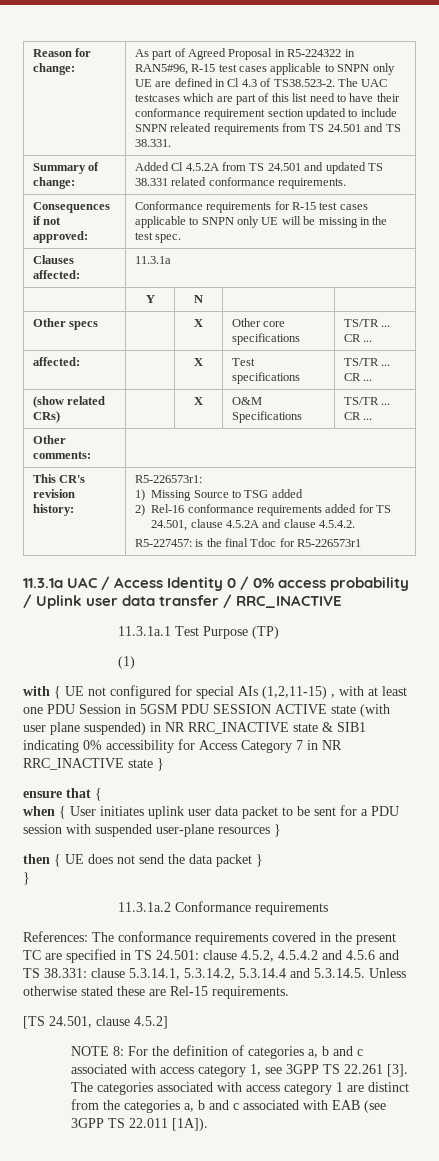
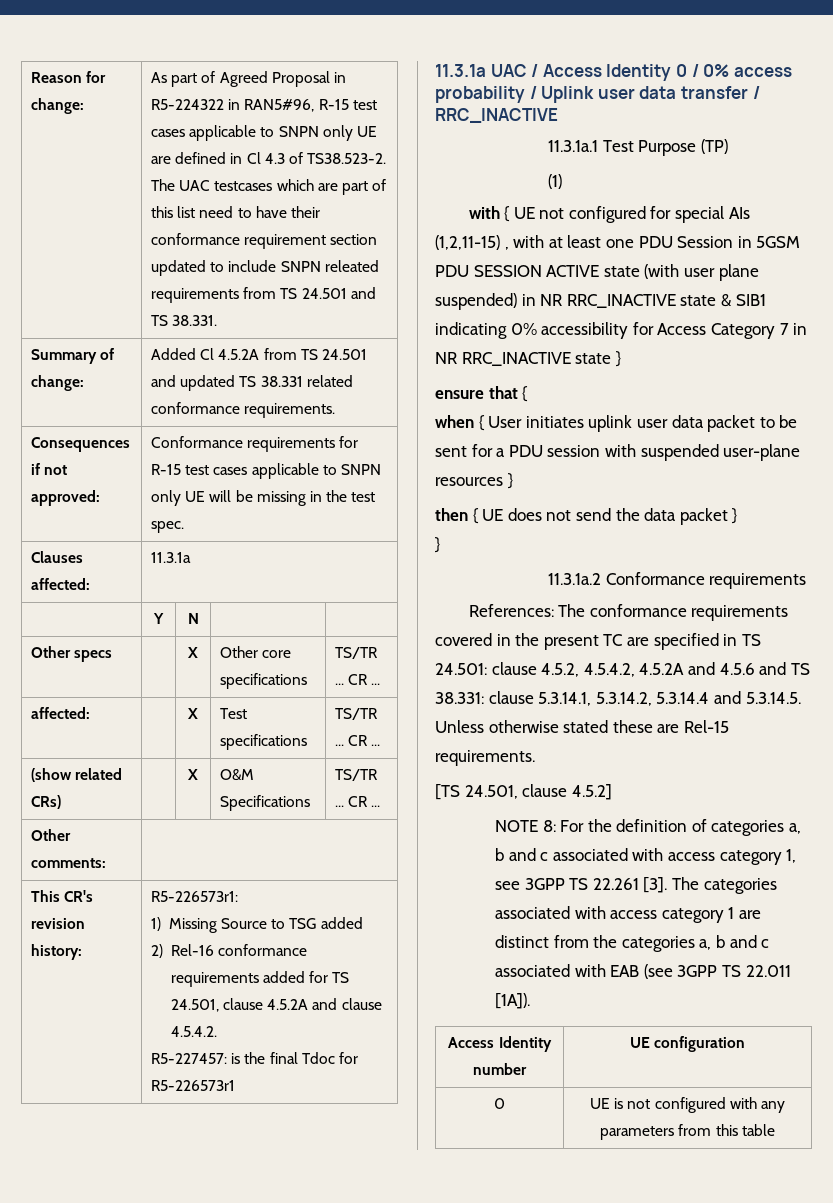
- References: The conformance requirements covered in the present TC are specified in TS 24.501: clause 4.5.2, 4.5.4.2 and 4.5.6 and TS 38.331: clause 5.3.14.1, 5.3.14.2, 5.3.14.4 and 5.3.14.5. Unless otherwise stated these are Rel-15 requirements.
+ References: The conformance requirements covered in the present TC are specified in TS 24.501: clause 4.5.2, 4.5.4.2, 4.5.2A and 4.5.6 and TS 38.331: clause 5.3.14.1, 5.3.14.2, 5.3.14.4 and 5.3.14.5. Unless otherwise stated these are Rel-15 requirements.
+ Access Identity number | UE configuration
+ 0 | UE is not configured with any parameters from this table

